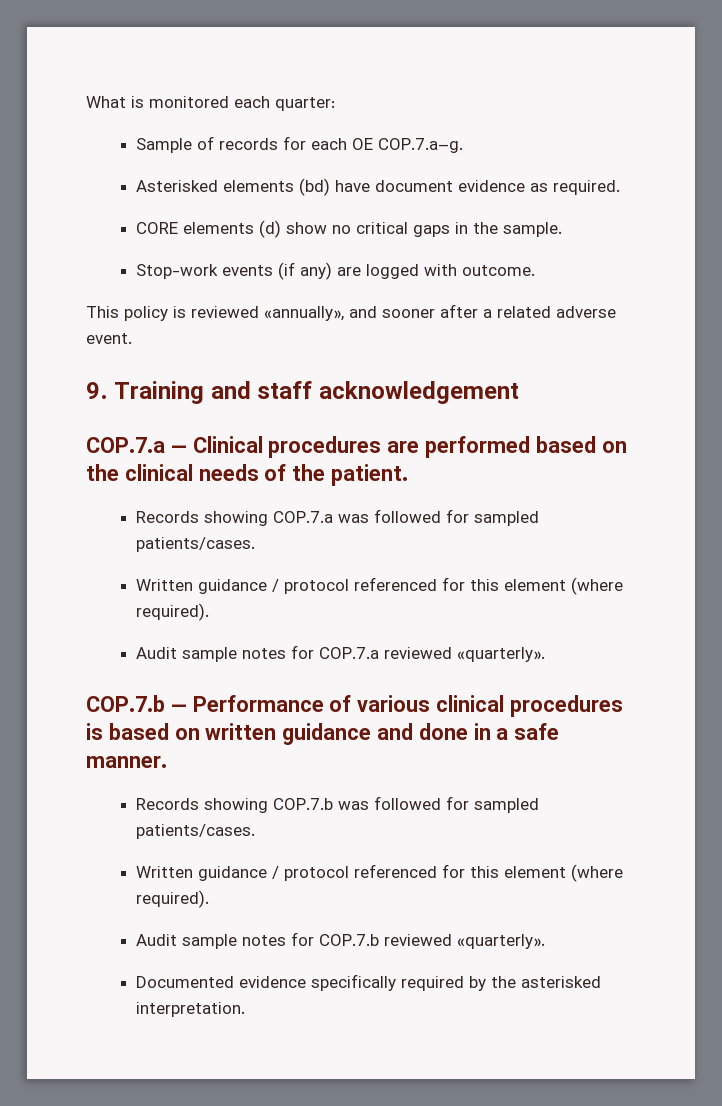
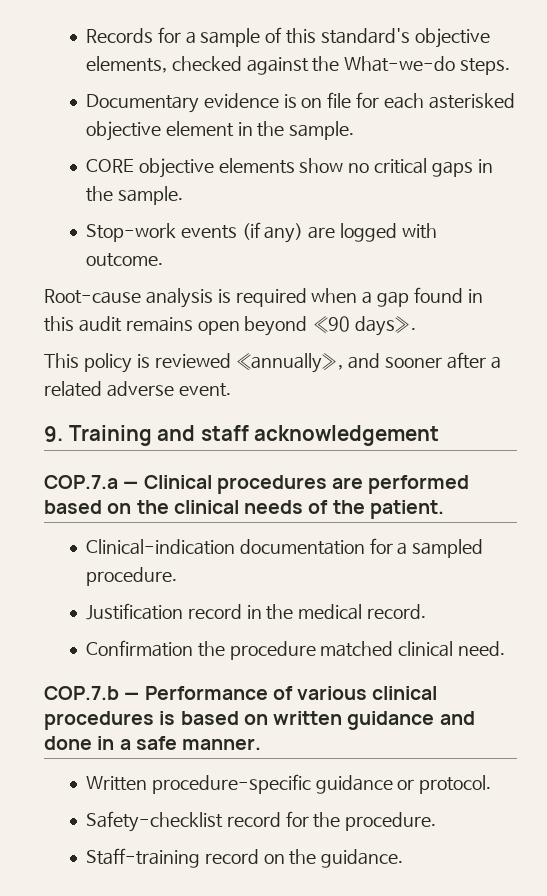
- What is monitored each quarter:
- Sample of records for each OE COP.7.a–g.
- Asterisked elements (bd) have document evidence as required.
+ Records for a sample of this standard's objective elements, checked against the What-we-do steps.
+ Documentary evidence is on file for each asterisked objective element in the sample.
- CORE elements (d) show no critical gaps in the sample.
+ CORE objective elements show no critical gaps in the sample.
+ Root-cause analysis is required when a gap found in this audit remains open beyond «90 days».
- Records showing COP.7.a was followed for sampled patients/cases.
- Written guidance / protocol referenced for this element (where required).
- Audit sample notes for COP.7.a reviewed «quarterly».
+ Clinical-indication documentation for a sampled procedure.
+ Justification record in the medical record.
+ Confirmation the procedure matched clinical need.
- Records showing COP.7.b was followed for sampled patients/cases.
- Written guidance / protocol referenced for this element (where required).
- Audit sample notes for COP.7.b reviewed «quarterly».
- Documented evidence specifically required by the asterisked interpretation.
+ Written procedure-specific guidance or protocol.
+ Safety-checklist record for the procedure.
+ Staff-training record on the guidance.

